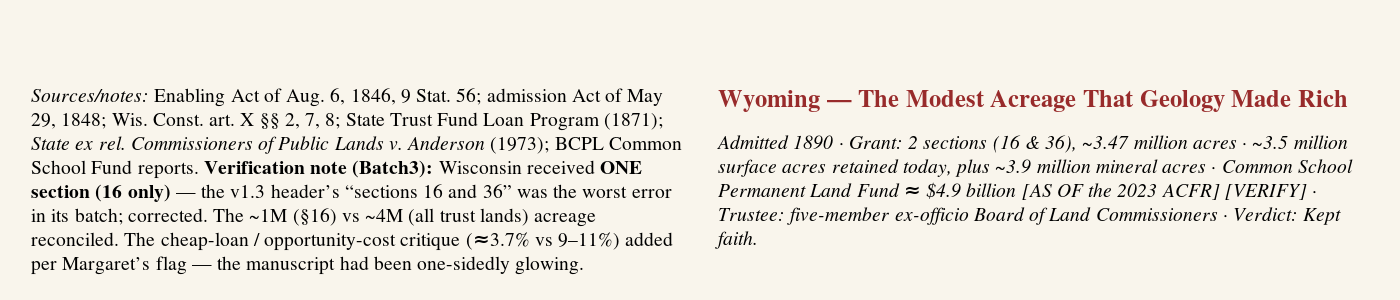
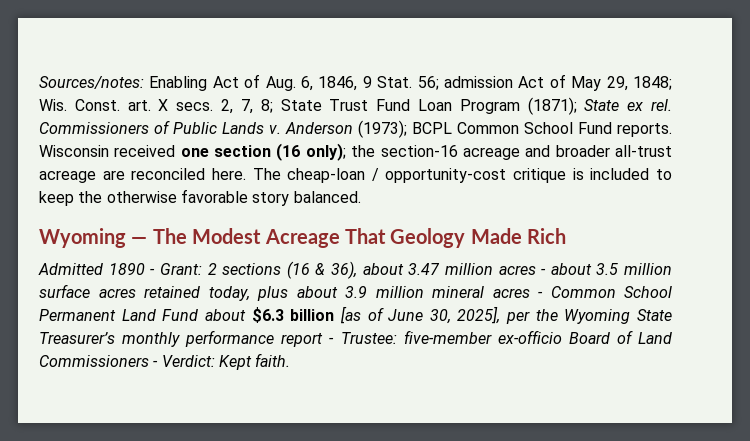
- 56; admission Act of May 29, 1848; Wis. Const. art. X §§ 2, 7, 8; State Trust Fund Loan Program (1871); State ex rel.
+ 56; admission Act of May 29, 1848; Wis. Const. art. X secs. 2, 7, 8; State Trust Fund Loan Program (1871); State ex rel.
- Verification note (Batch3): Wisconsin received ONE section (16 only) — the v1.3 header’s “sections 16 and 36” was the worst error in its batch; corrected. The ~1M (§16) vs ~4M (all trust lands) acreage reconciled.
+ Wisconsin received one section (16 only); the section-16 acreage and broader all-trust acreage are reconciled here.
- The cheap-loan / opportunity-cost critique (≈3.7% vs 9–11%) added per Margaret’s flag — the manuscript had been one-sidedly glowing.
+ The cheap-loan / opportunity-cost critique is included to keep the otherwise favorable story balanced.
- Admitted 1890 · Grant: 2 sections (16 & 36), ~3.47 million acres · ~3.5 million surface acres retained today, plus ~3.9 million mineral acres · Common School Permanent Land Fund ≈ $4.9 billion [AS OF the 2023 ACFR] [VERIFY] · Trustee: five-member ex-officio Board of Land Commissioners · Verdict: Kept faith.
+ Admitted 1890 - Grant: 2 sections (16 & 36), about 3.47 million acres - about 3.5 million surface acres retained today, plus about 3.9 million mineral acres - Common School Permanent Land Fund about $6.3 billion [as of June 30, 2025], per the Wyoming State Treasurer’s monthly performance report - Trustee: five-member ex-officio Board of Land Commissioners - Verdict: Kept faith.

